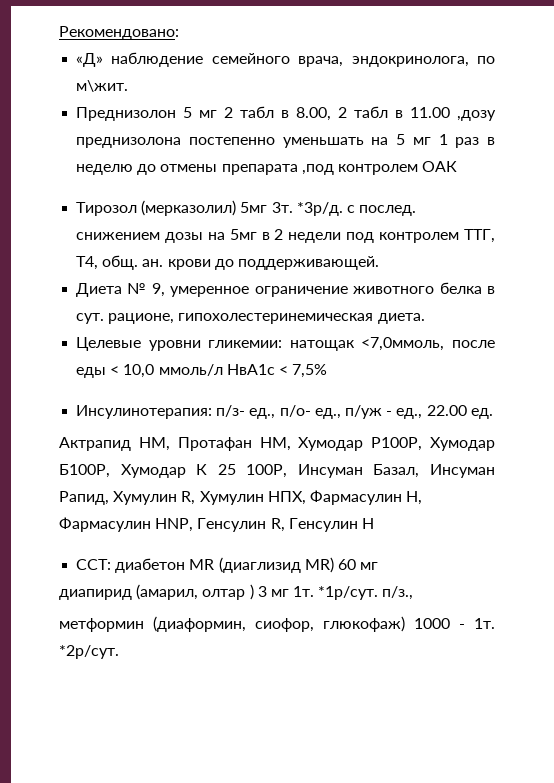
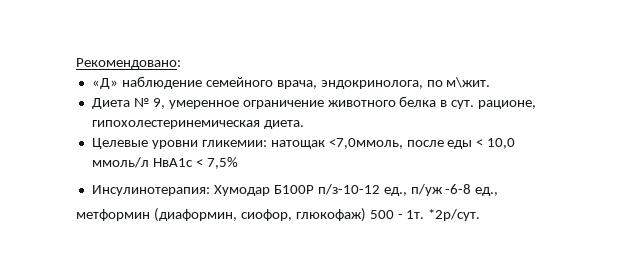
- Преднизолон 5 мг 2 табл в 8.00, 2 табл в 11.00 ,дозу преднизолона постепенно уменьшать на 5 мг 1 раз в неделю до отмены препарата ,под контролем ОАК
- Тирозол (мерказолил) 5мг 3т. *3р/д. с послед. снижением дозы на 5мг в 2 недели под контролем ТТГ, Т4, общ. ан. крови до поддерживающей.
- Инсулинотерапия: п/з- ед., п/о- ед., п/уж - ед., 22.00 ед.
- Актрапид НМ, Протафан НМ, Хумодар Р100Р, Хумодар Б100Р, Хумодар К 25 100Р, Инсуман Базал, Инсуман Рапид, Хумулин R, Хумулин НПХ, Фармасулин Н, Фармасулин НNР, Генсулин R, Генсулин Н
- ССТ: диабетон МR (диаглизид МR) 60 мг
- диапирид (амарил, олтар ) 3 мг 1т. *1р/сут. п/з.,
+ Инсулинотерапия: Хумодар Б100Р п/з-10-12 ед., п/уж -6-8 ед.,
- метформин (диаформин, сиофор, глюкофаж) 1000 - 1т.
+ метформин (диаформин, сиофор, глюкофаж) 500 - 1т.

